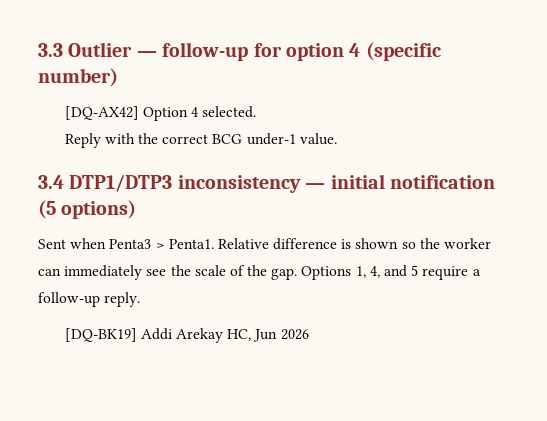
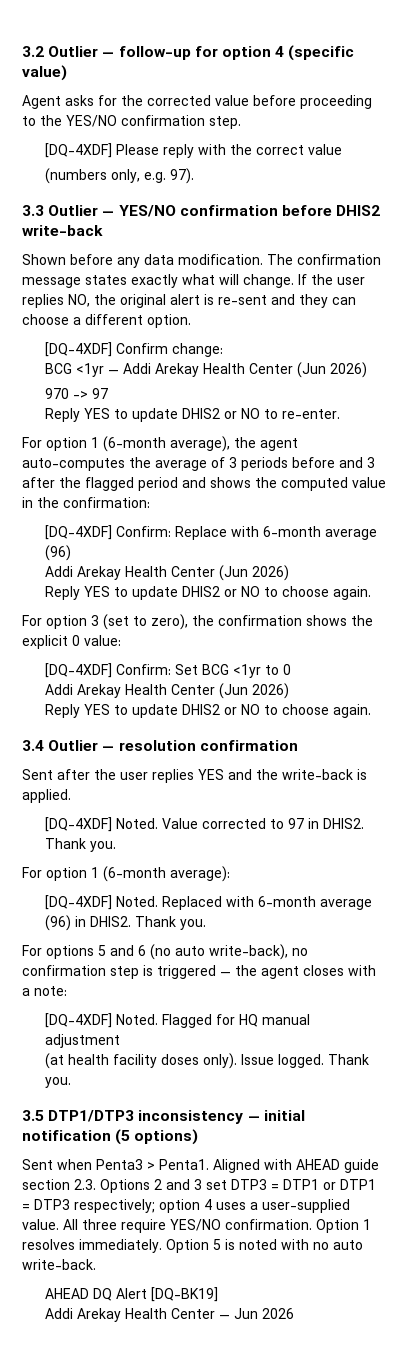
- 3.3 Outlier — follow-up for option 4 (specific number)
- [DQ-AX42] Option 4 selected.
- Reply with the correct BCG under-1 value.
- 3.4 DTP1/DTP3 inconsistency — initial notification (5 options)
+ 3.2 Outlier — follow-up for option 4 (specific value)
+ Agent asks for the corrected value before proceeding to the YES/NO confirmation step.
+ [DQ-4XDF] Please reply with the correct value
+ (numbers only, e.g. 97).
+ 3.3 Outlier — YES/NO confirmation before DHIS2 write-back
+ Shown before any data modification. The confirmation message states exactly what will change. If the user replies NO, the original alert is re-sent and they can choose a different option.
+ [DQ-4XDF] Confirm change:
+ BCG <1yr — Addi Arekay Health Center (Jun 2026)
+ 970 -> 97
+ Reply YES to update DHIS2 or NO to re-enter.
+ For option 1 (6-month average), the agent auto-computes the average of 3 periods before and 3 after the flagged period and shows the computed value in the confirmation:
+ [DQ-4XDF] Confirm: Replace with 6-month average (96)
+ Addi Arekay Health Center (Jun 2026)
+ Reply YES to update DHIS2 or NO to choose again.
+ For option 3 (set to zero), the confirmation shows the explicit 0 value:
+ [DQ-4XDF] Confirm: Set BCG <1yr to 0
+ Addi Arekay Health Center (Jun 2026)
+ Reply YES to update DHIS2 or NO to choose again.
+ 3.4 Outlier — resolution confirmation
+ Sent after the user replies YES and the write-back is applied.
+ [DQ-4XDF] Noted. Value corrected to 97 in DHIS2. Thank you.
+ For option 1 (6-month average):
+ [DQ-4XDF] Noted. Replaced with 6-month average (96) in DHIS2. Thank you.
+ For options 5 and 6 (no auto write-back), no confirmation step is triggered — the agent closes with a note:
+ [DQ-4XDF] Noted. Flagged for HQ manual adjustment
+ (at health facility doses only). Issue logged. Thank you.
+ 3.5 DTP1/DTP3 inconsistency — initial notification (5 options)
- Relative difference is shown so the worker can immediately see the scale of the gap. Options 1, 4, and 5 require a follow-up reply.
- [DQ-BK19] Addi Arekay HC, Jun 2026
+ Aligned with AHEAD guide section 2.3. Options 2 and 3 set DTP3 = DTP1 or DTP1 = DTP3 respectively; option 4 uses a user-supplied value. All three require YES/NO confirmation. Option 1 resolves immediately. Option 5 is noted with no auto write-back.
+ AHEAD DQ Alert [DQ-BK19]
+ Addi Arekay Health Center — Jun 2026

